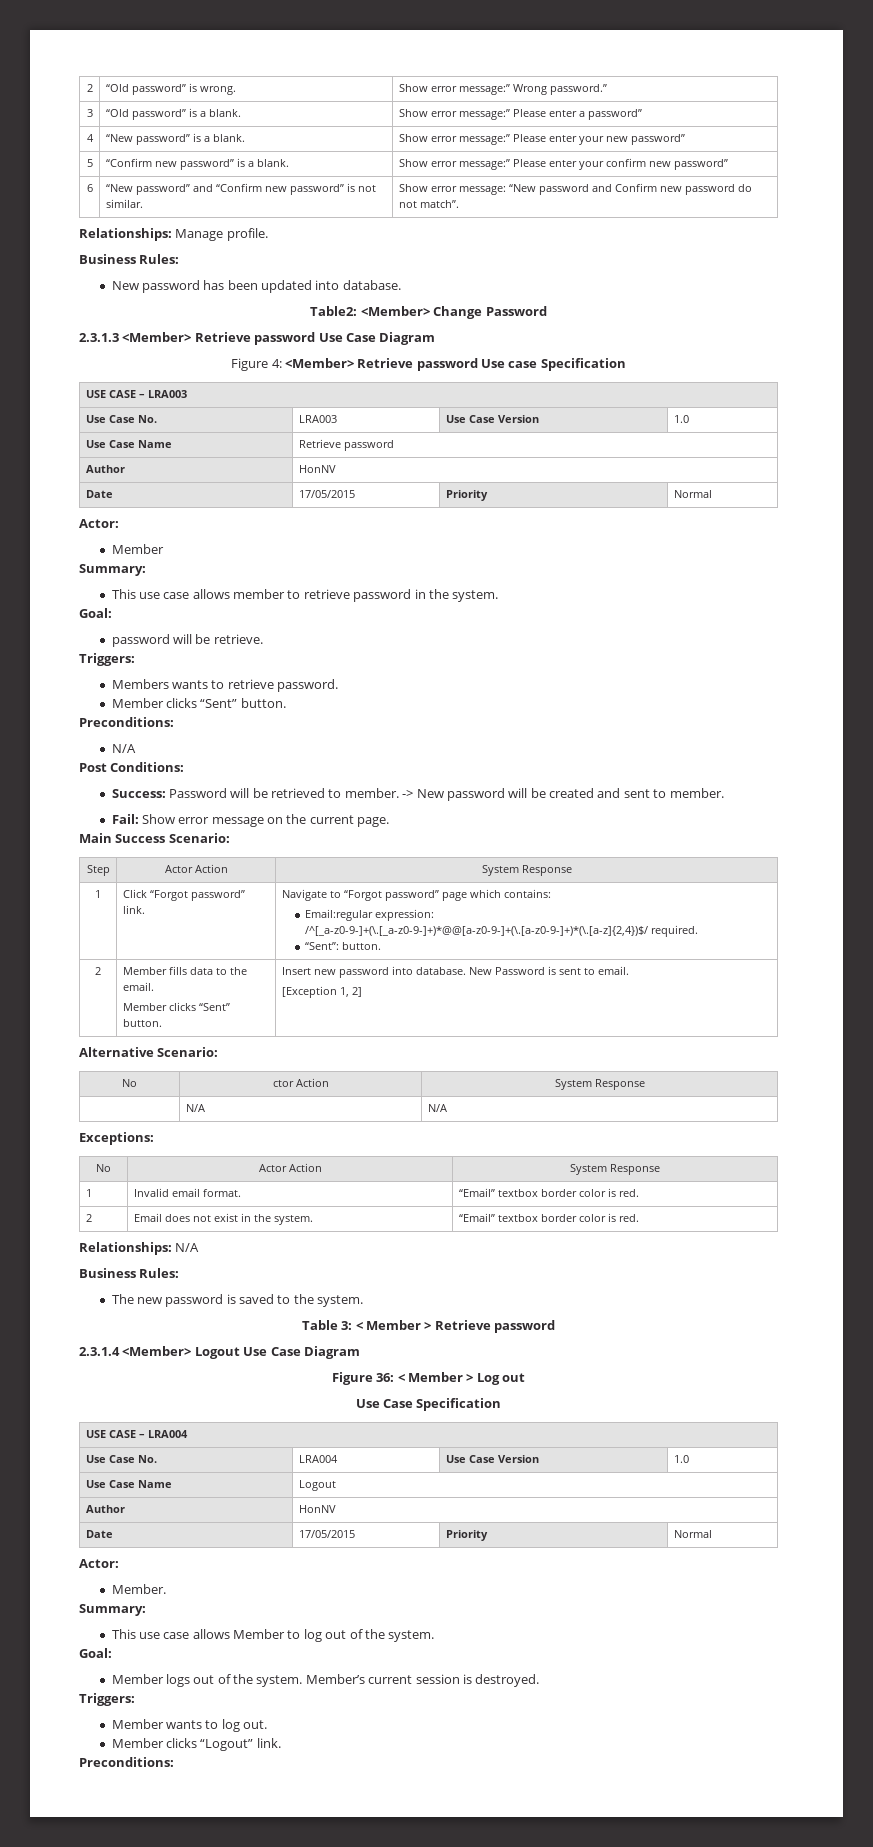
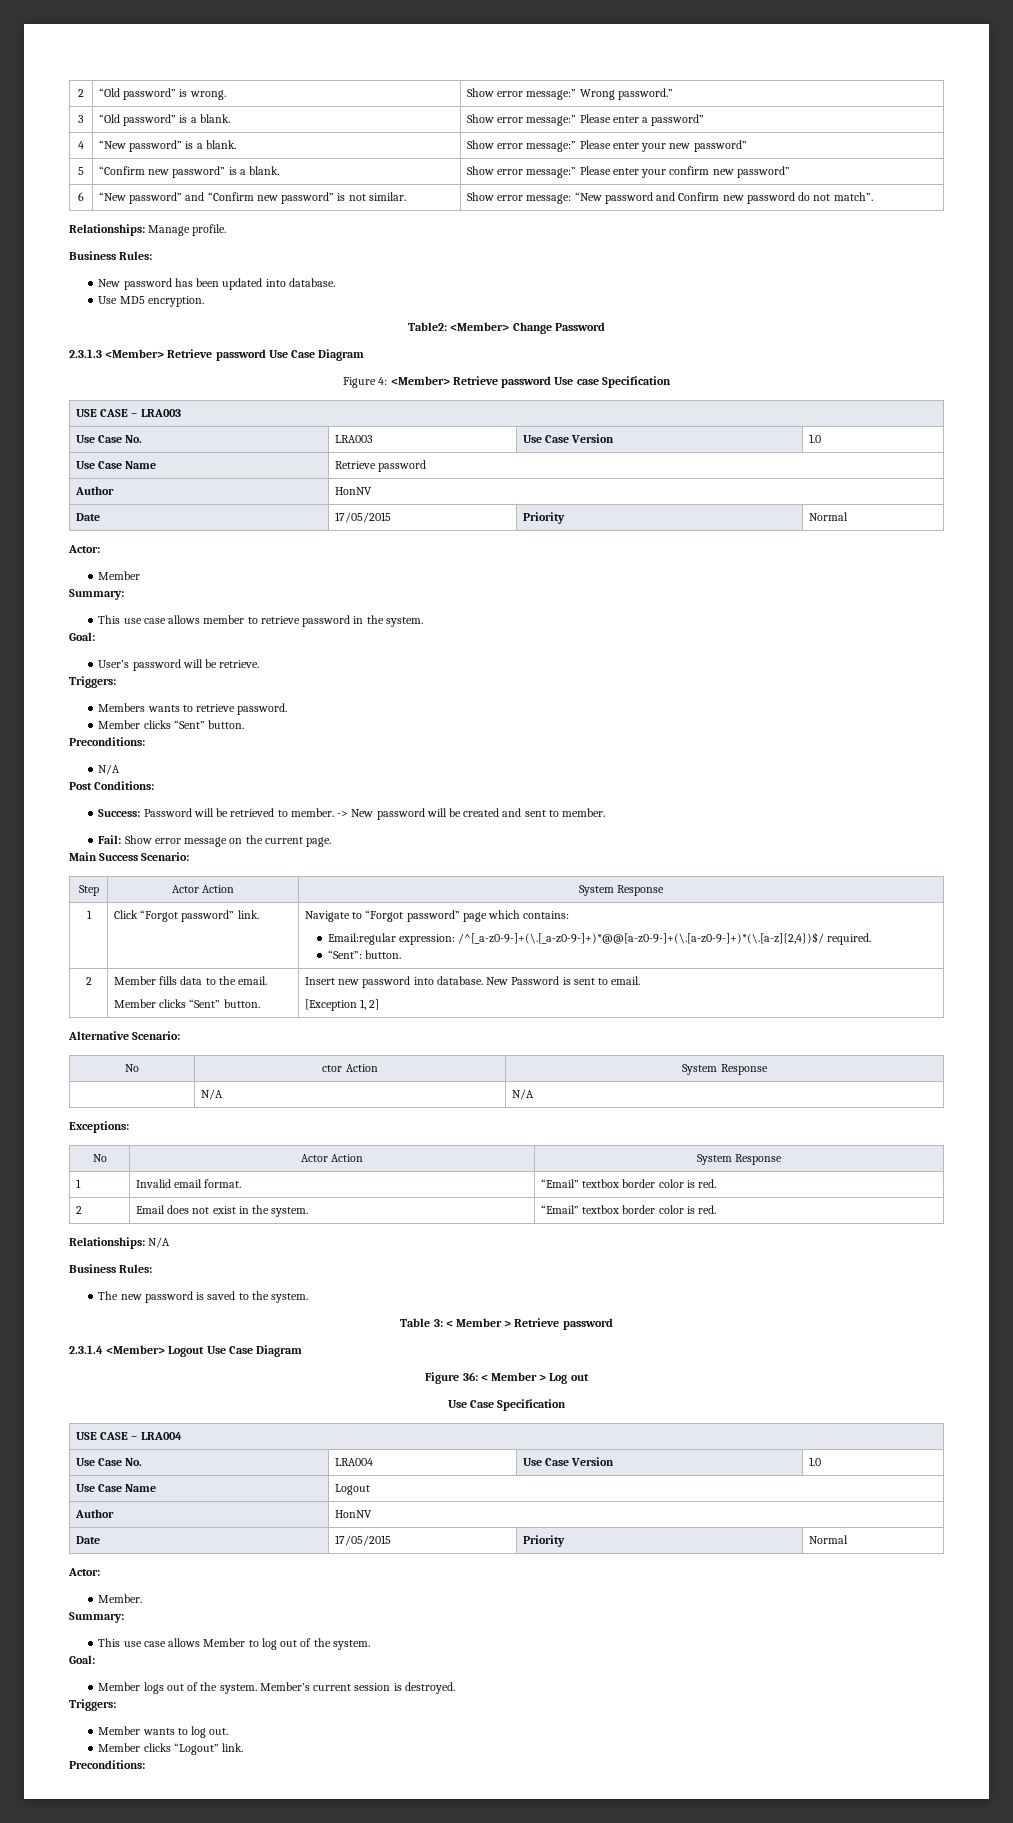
+ Use MD5 encryption.
- password will be retrieve.
+ User’s password will be retrieve.

